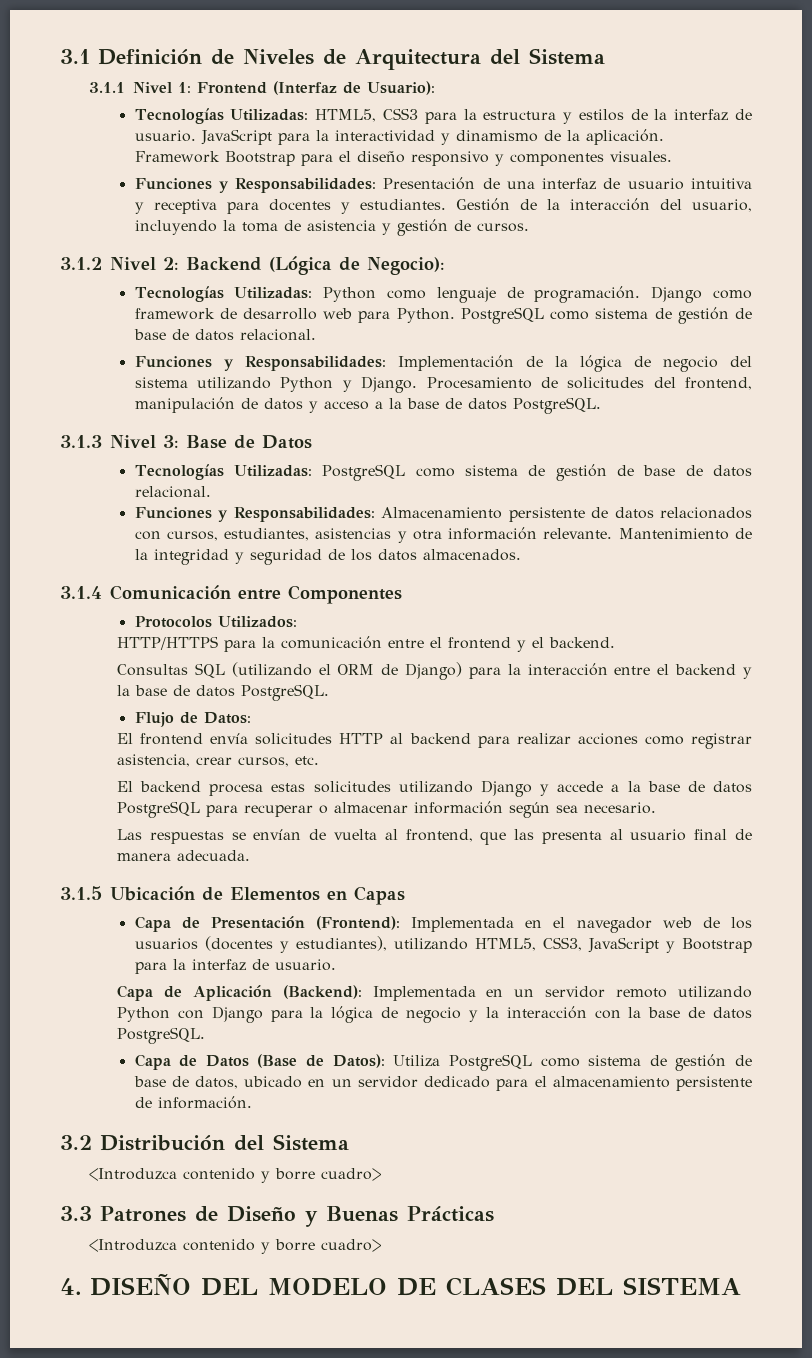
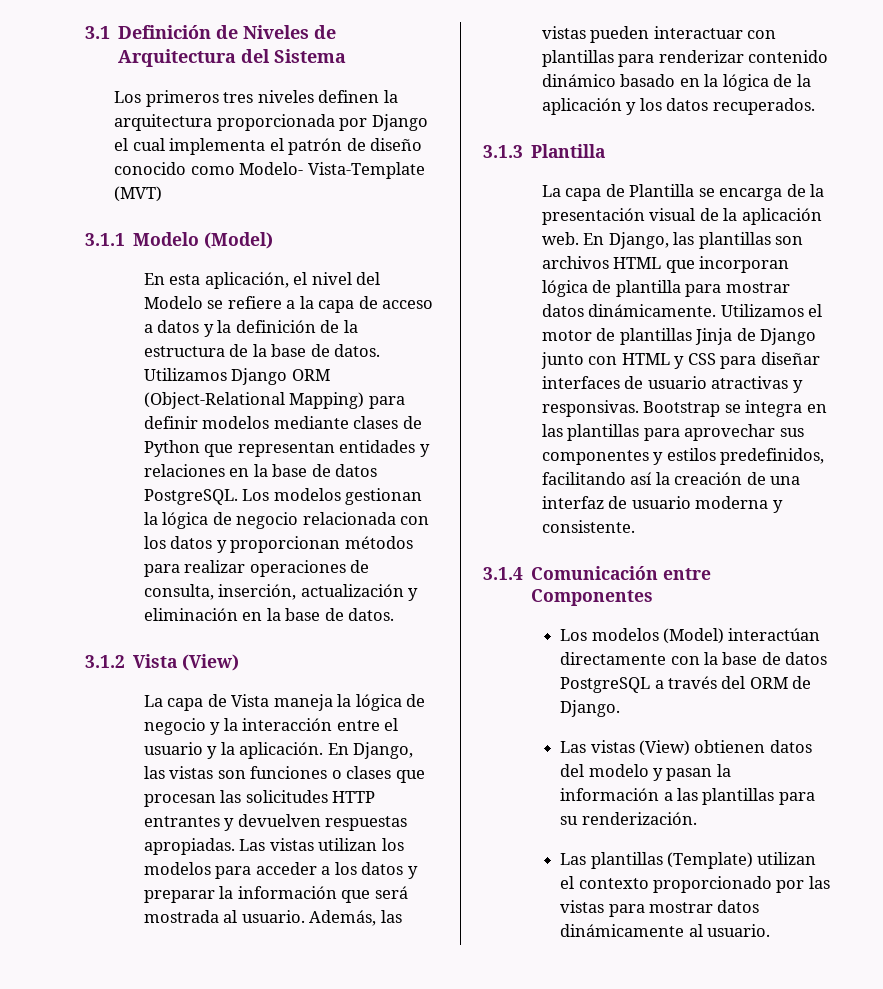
- 3.1.1 Nivel 1: Frontend (Interfaz de Usuario):
- Tecnologías Utilizadas: HTML5, CSS3 para la estructura y estilos de la interfaz de usuario. JavaScript para la interactividad y dinamismo de la aplicación. Framework Bootstrap para el diseño responsivo y componentes visuales.
- Funciones y Responsabilidades: Presentación de una interfaz de usuario intuitiva y receptiva para docentes y estudiantes. Gestión de la interacción del usuario, incluyendo la toma de asistencia y gestión de cursos.
- 3.1.2 Nivel 2: Backend (Lógica de Negocio):
- Tecnologías Utilizadas: Python como lenguaje de programación. Django como framework de desarrollo web para Python. PostgreSQL como sistema de gestión de base de datos relacional.
- Funciones y Responsabilidades: Implementación de la lógica de negocio del sistema utilizando Python y Django. Procesamiento de solicitudes del frontend, manipulación de datos y acceso a la base de datos PostgreSQL.
- 3.1.3 Nivel 3: Base de Datos
- Tecnologías Utilizadas: PostgreSQL como sistema de gestión de base de datos relacional.
- Funciones y Responsabilidades: Almacenamiento persistente de datos relacionados con cursos, estudiantes, asistencias y otra información relevante. Mantenimiento de la integridad y seguridad de los datos almacenados.
+ Los primeros tres niveles definen la arquitectura proporcionada por Django el cual implementa el patrón de diseño conocido como Modelo- Vista-Template (MVT)
+ 3.1.1 Modelo (Model)
+ En esta aplicación, el nivel del Modelo se refiere a la capa de acceso a datos y la definición de la estructura de la base de datos. Utilizamos Django ORM (Object-Relational Mapping) para definir modelos mediante clases de Python que representan entidades y relaciones en la base de datos PostgreSQL. Los modelos gestionan la lógica de negocio relacionada con los datos y proporcionan métodos para realizar operaciones de consulta, inserción, actualización y eliminación en la base de datos.
+ 3.1.2 Vista (View)
+ La capa de Vista maneja la lógica de negocio y la interacción entre el usuario y la aplicación. En Django, las vistas son funciones o clases que procesan las solicitudes HTTP entrantes y devuelven respuestas apropiadas. Las vistas utilizan los modelos para acceder a los datos y preparar la información que será mostrada al usuario. Además, las vistas pueden interactuar con plantillas para renderizar contenido dinámico basado en la lógica de la aplicación y los datos recuperados.
+ 3.1.3 Plantilla
+ La capa de Plantilla se encarga de la presentación visual de la aplicación web. En Django, las plantillas son archivos HTML que incorporan lógica de plantilla para mostrar datos dinámicamente. Utilizamos el motor de plantillas Jinja de Django junto con HTML y CSS para diseñar interfaces de usuario atractivas y responsivas. Bootstrap se integra en las plantillas para aprovechar sus componentes y estilos predefinidos, facilitando así la creación de una interfaz de usuario moderna y consistente.
  3.1.4 Comunicación entre Componentes
- Protocolos Utilizados:
- HTTP/HTTPS para la comunicación entre el frontend y el backend.
- Consultas SQL (utilizando el ORM de Django) para la interacción entre el backend y la base de datos PostgreSQL.
- Flujo de Datos:
- El frontend envía solicitudes HTTP al backend para realizar acciones como registrar asistencia, crear cursos, etc.
- El backend procesa estas solicitudes utilizando Django y accede a la base de datos PostgreSQL para recuperar o almacenar información según sea necesario.
- Las respuestas se envían de vuelta al frontend, que las presenta al usuario final de manera adecuada.
- 3.1.5 Ubicación de Elementos en Capas
- Capa de Presentación (Frontend): Implementada en el navegador web de los usuarios (docentes y estudiantes), utilizando HTML5, CSS3, JavaScript y Bootstrap para la interfaz de usuario.
- Capa de Aplicación (Backend): Implementada en un servidor remoto utilizando Python con Django para la lógica de negocio y la interacción con la base de datos PostgreSQL.
- Capa de Datos (Base de Datos): Utiliza PostgreSQL como sistema de gestión de base de datos, ubicado en un servidor dedicado para el almacenamiento persistente de información.
- 3.2 Distribución del Sistema
- <Introduzca contenido y borre cuadro>
- 3.3 Patrones de Diseño y Buenas Prácticas
- <Introduzca contenido y borre cuadro>
- 4. DISEÑO DEL MODELO DE CLASES DEL SISTEMA
+ Los modelos (Model) interactúan directamente con la base de datos PostgreSQL a través del ORM de Django.
+ Las vistas (View) obtienen datos del modelo y pasan la información a las plantillas para su renderización.
+ Las plantillas (Template) utilizan el contexto proporcionado por las vistas para mostrar datos dinámicamente al usuario.

